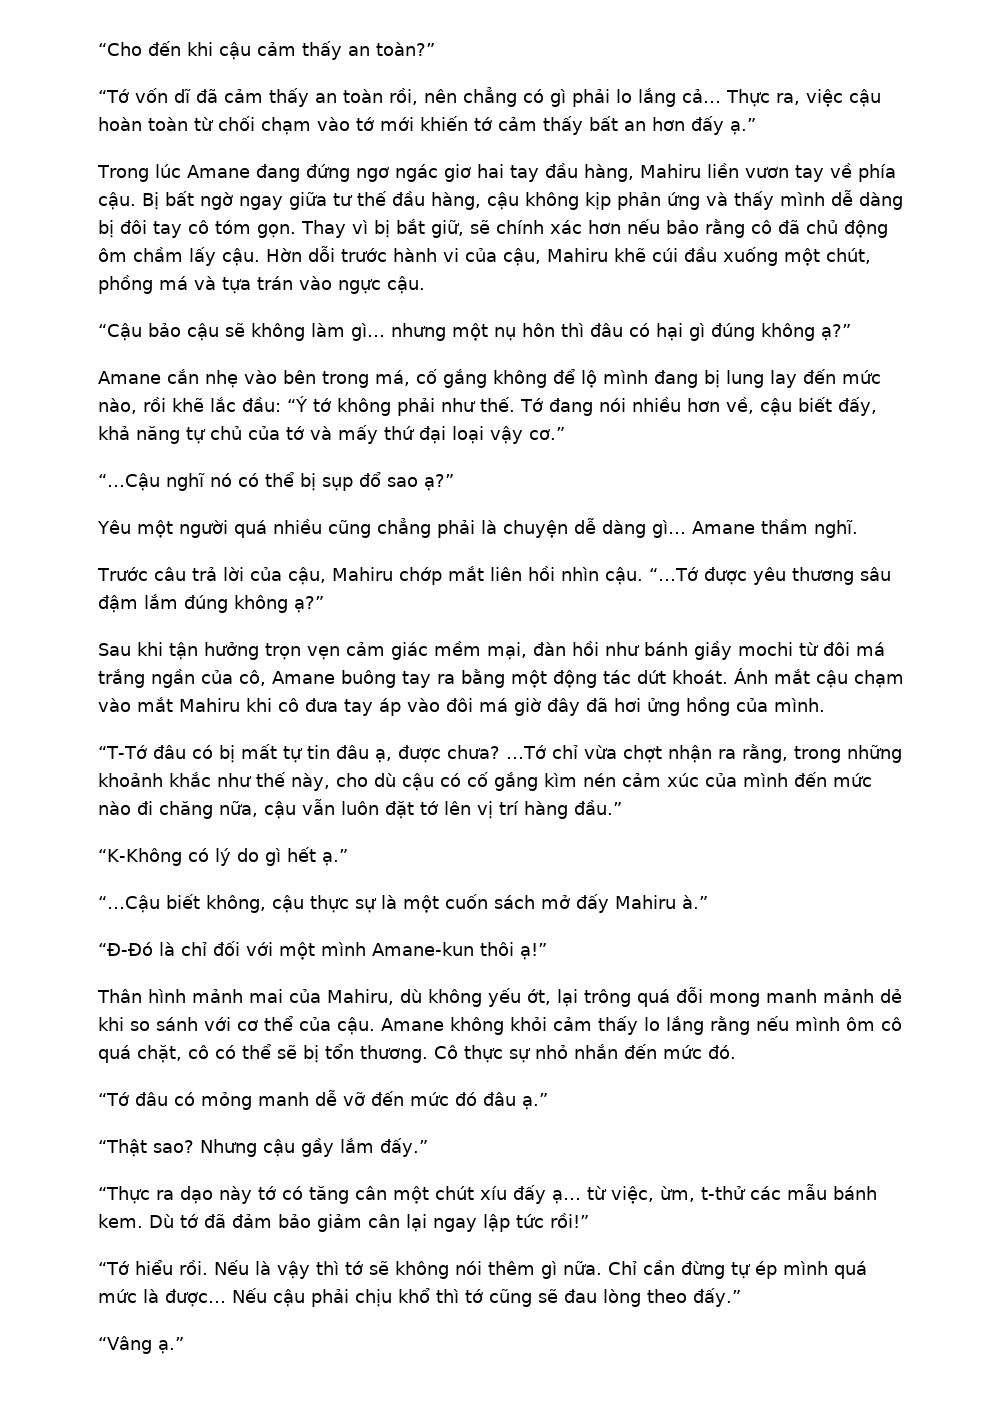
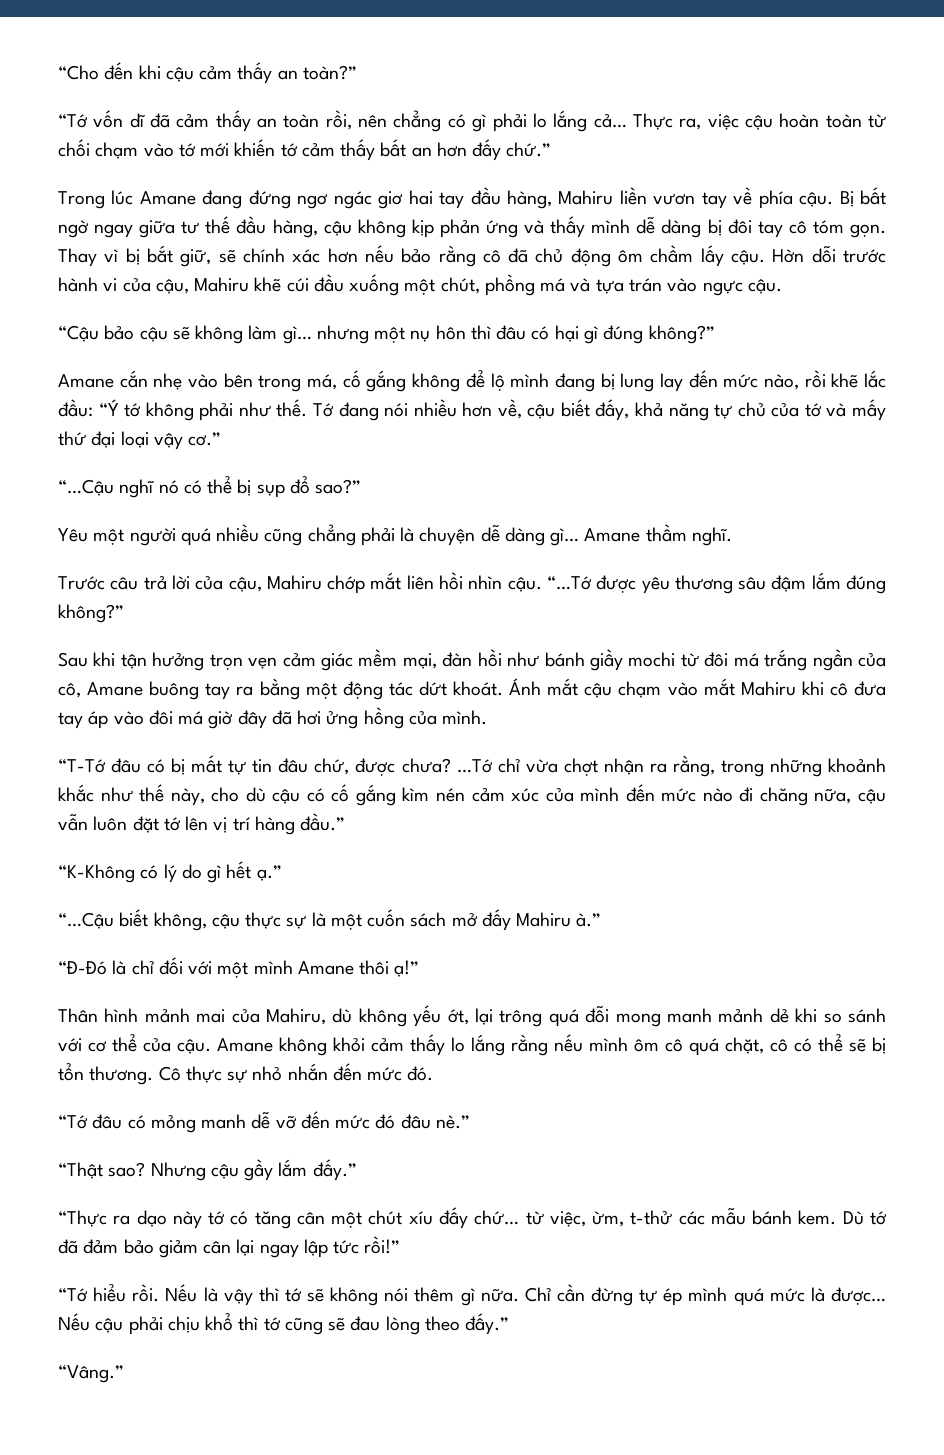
- Thực ra, việc cậu hoàn toàn từ chối chạm vào tớ mới khiến tớ cảm thấy bất an hơn đấy ạ.”
+ Thực ra, việc cậu hoàn toàn từ chối chạm vào tớ mới khiến tớ cảm thấy bất an hơn đấy chứ.”
- “Cậu bảo cậu sẽ không làm gì… nhưng một nụ hôn thì đâu có hại gì đúng không ạ?”
+ “Cậu bảo cậu sẽ không làm gì… nhưng một nụ hôn thì đâu có hại gì đúng không?”
- “…Cậu nghĩ nó có thể bị sụp đổ sao ạ?”
+ “…Cậu nghĩ nó có thể bị sụp đổ sao?”
- “…Tớ được yêu thương sâu đậm lắm đúng không ạ?”
+ “…Tớ được yêu thương sâu đậm lắm đúng không?”
- “T-Tớ đâu có bị mất tự tin đâu ạ, được chưa?
+ “T-Tớ đâu có bị mất tự tin đâu chứ, được chưa?
- “Đ-Đó là chỉ đối với một mình Amane-kun thôi ạ!”
+ “Đ-Đó là chỉ đối với một mình Amane thôi ạ!”
- “Tớ đâu có mỏng manh dễ vỡ đến mức đó đâu ạ.”
+ “Tớ đâu có mỏng manh dễ vỡ đến mức đó đâu nè.”
- “Thực ra dạo này tớ có tăng cân một chút xíu đấy ạ… từ việc, ừm, t-thử các mẫu bánh kem.
+ “Thực ra dạo này tớ có tăng cân một chút xíu đấy chứ… từ việc, ừm, t-thử các mẫu bánh kem.
- “Vâng ạ.”
+ “Vâng.”

